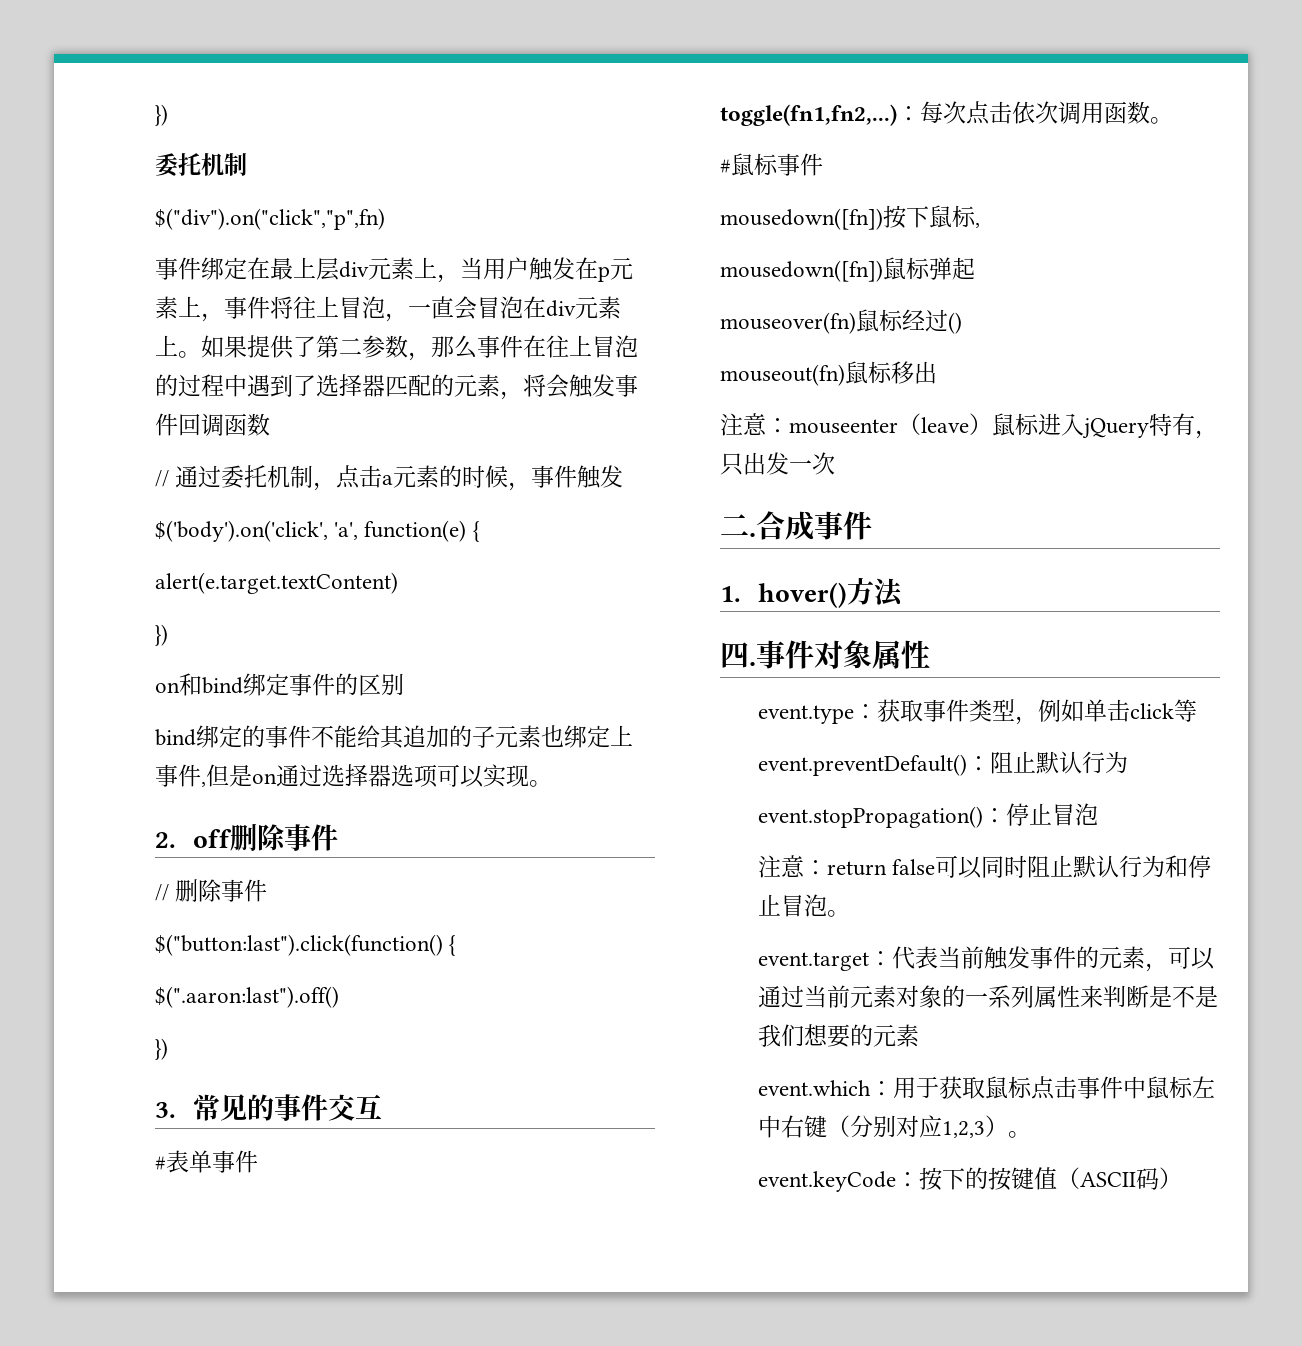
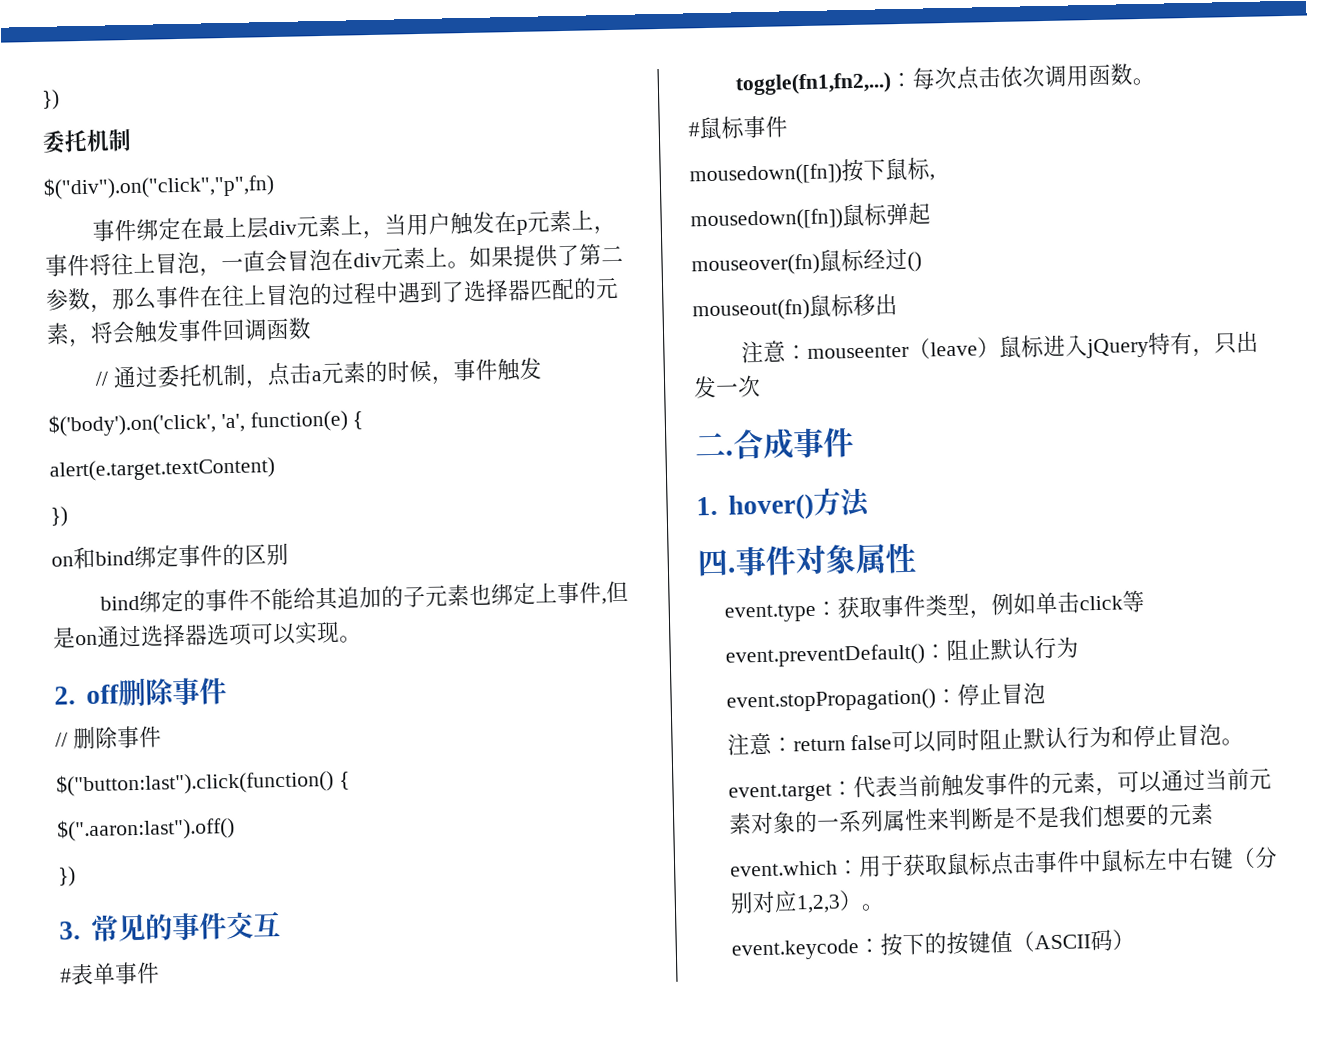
- event.keyCode：按下的按键值（ASCII码）
+ event.keycode：按下的按键值（ASCII码）

